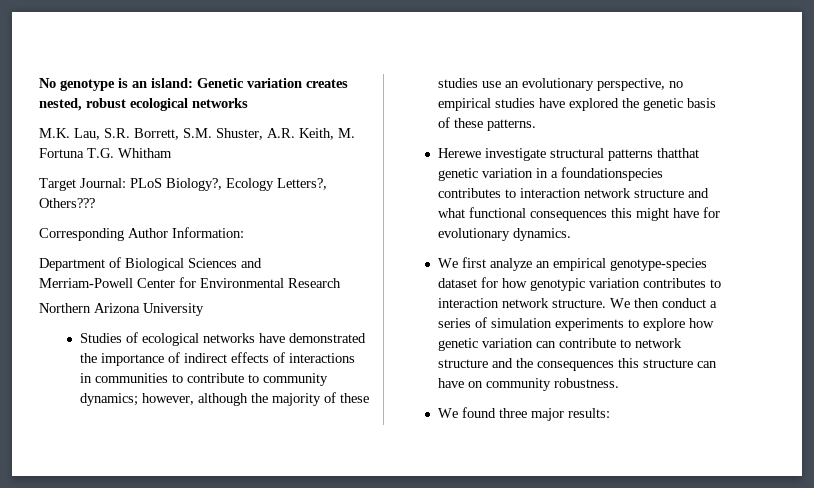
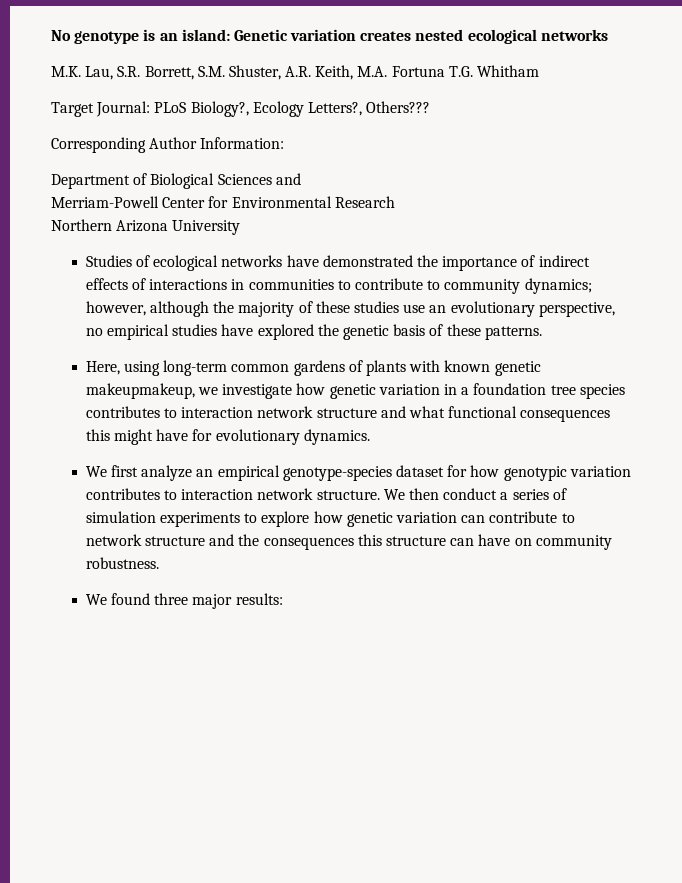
- No genotype is an island: Genetic variation creates nested, robust ecological networks
+ No genotype is an island: Genetic variation creates nested ecological networks
- M.K. Lau, S.R. Borrett, S.M. Shuster, A.R. Keith, M. Fortuna T.G. Whitham
+ M.K. Lau, S.R. Borrett, S.M. Shuster, A.R. Keith, M.A. Fortuna T.G. Whitham
- Herewe investigate structural patterns thatthat genetic variation in a foundationspecies contributes to interaction network structure and what functional consequences this might have for evolutionary dynamics.
+ Here, using long-term common gardens of plants with known genetic makeupmakeup, we investigate how genetic variation in a foundation tree species contributes to interaction network structure and what functional consequences this might have for evolutionary dynamics.

